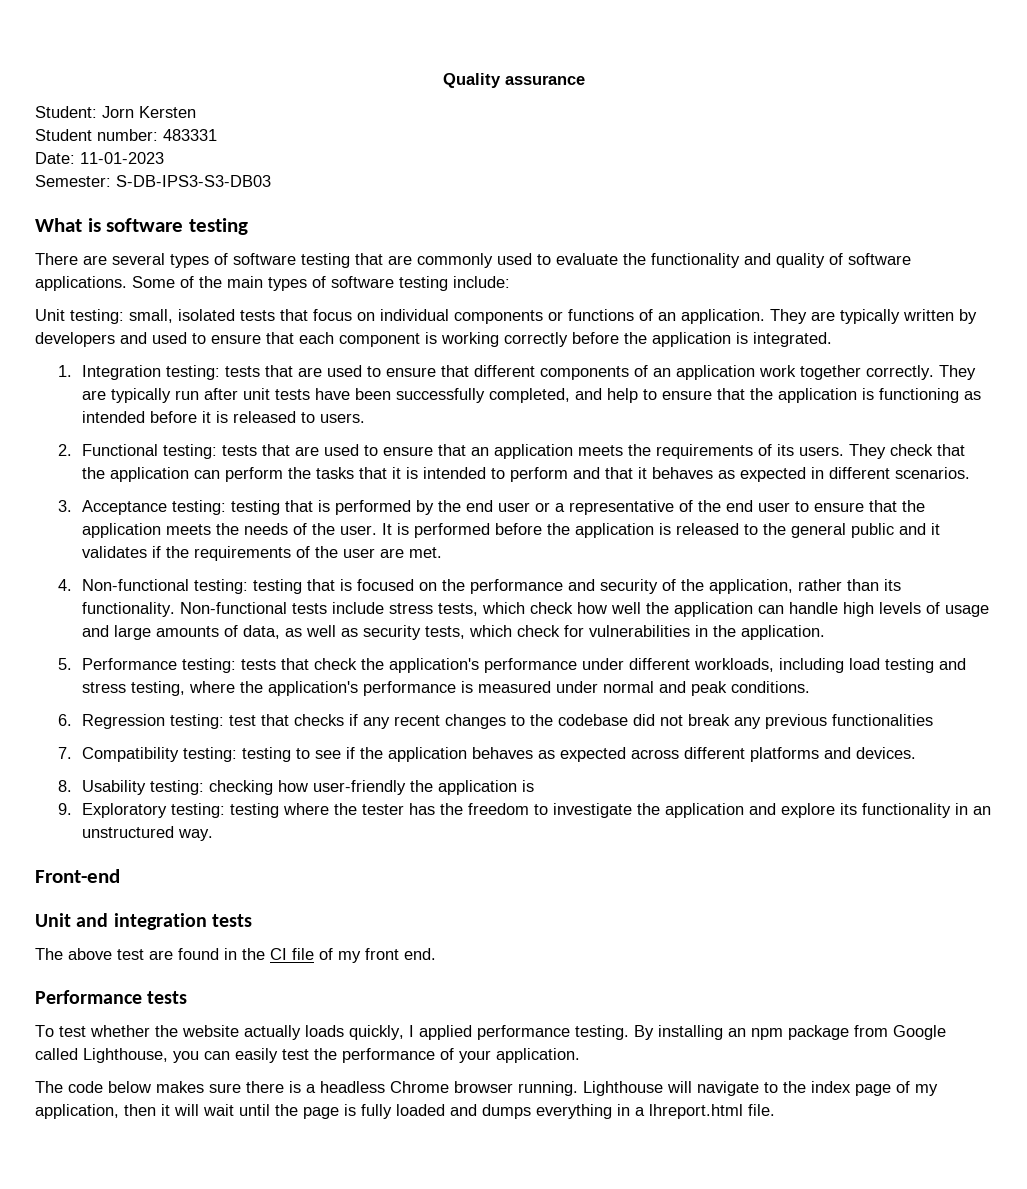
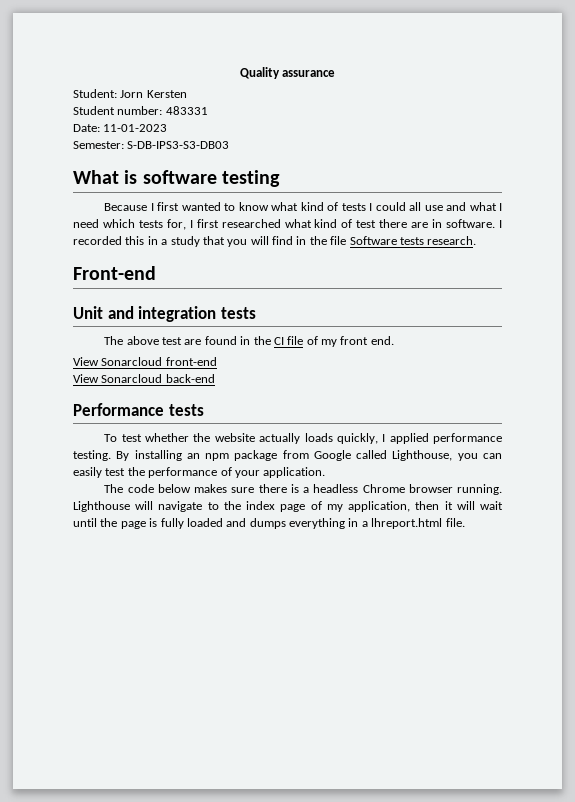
- There are several types of software testing that are commonly used to evaluate the functionality and quality of software applications. Some of the main types of software testing include:
- Unit testing: small, isolated tests that focus on individual components or functions of an application. They are typically written by developers and used to ensure that each component is working correctly before the application is integrated.
- 1. Integration testing: tests that are used to ensure that different components of an application work together correctly. They are typically run after unit tests have been successfully completed, and help to ensure that the application is functioning as intended before it is released to users.
- 2. Functional testing: tests that are used to ensure that an application meets the requirements of its users. They check that the application can perform the tasks that it is intended to perform and that it behaves as expected in different scenarios.
- 3. Acceptance testing: testing that is performed by the end user or a representative of the end user to ensure that the application meets the needs of the user. It is performed before the application is released to the general public and it validates if the requirements of the user are met.
- 4. Non-functional testing: testing that is focused on the performance and security of the application, rather than its functionality. Non-functional tests include stress tests, which check how well the application can handle high levels of usage and large amounts of data, as well as security tests, which check for vulnerabilities in the application.
- 5. Performance testing: tests that check the application's performance under different workloads, including load testing and stress testing, where the application's performance is measured under normal and peak conditions.
- 6. Regression testing: test that checks if any recent changes to the codebase did not break any previous functionalities
- 7. Compatibility testing: testing to see if the application behaves as expected across different platforms and devices.
- 8. Usability testing: checking how user-friendly the application is
- 9. Exploratory testing: testing where the tester has the freedom to investigate the application and explore its functionality in an unstructured way.
+ Because I first wanted to know what kind of tests I could all use and what I need which tests for, I first researched what kind of test there are in software. I recorded this in a study that you will find in the file Software tests research.
+ View Sonarcloud front-end
+ View Sonarcloud back-end

